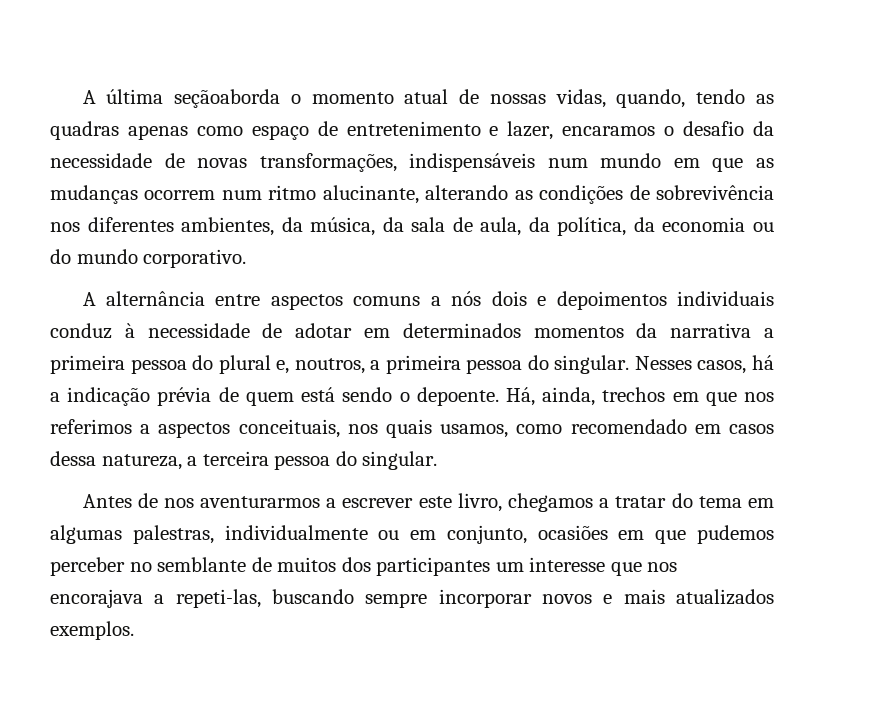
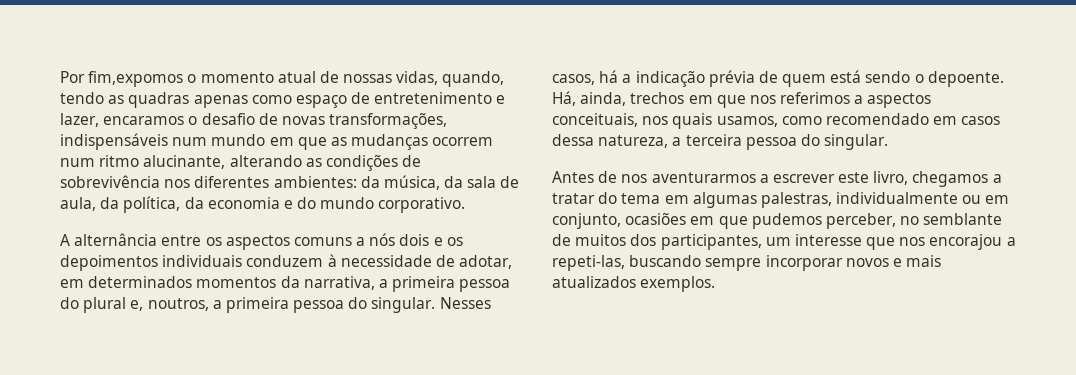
- A última seçãoaborda o momento atual de nossas vidas, quando, tendo as quadras apenas como espaço de entretenimento e lazer, encaramos o desafio da necessidade de novas transformações, indispensáveis num mundo em que as mudanças ocorrem num ritmo alucinante, alterando as condições de sobrevivência nos diferentes ambientes, da música, da sala de aula, da política, da economia ou do mundo corporativo.
+ Por fim,expomos o momento atual de nossas vidas, quando, tendo as quadras apenas como espaço de entretenimento e lazer, encaramos o desafio de novas transformações, indispensáveis num mundo em que as mudanças ocorrem num ritmo alucinante, alterando as condições de sobrevivência nos diferentes ambientes: da música, da sala de aula, da política, da economia e do mundo corporativo.
- A alternância entre aspectos comuns a nós dois e depoimentos individuais conduz à necessidade de adotar em determinados momentos da narrativa a primeira pessoa do plural e, noutros, a primeira pessoa do singular.
+ A alternância entre os aspectos comuns a nós dois e os depoimentos individuais conduzem à necessidade de adotar, em determinados momentos da narrativa, a primeira pessoa do plural e, noutros, a primeira pessoa do singular.
- Antes de nos aventurarmos a escrever este livro, chegamos a tratar do tema em algumas palestras, individualmente ou em conjunto, ocasiões em que pudemos perceber no semblante de muitos dos participantes um interesse que nos encorajava a repeti-las, buscando sempre incorporar novos e mais atualizados exemplos.
+ Antes de nos aventurarmos a escrever este livro, chegamos a tratar do tema em algumas palestras, individualmente ou em conjunto, ocasiões em que pudemos perceber, no semblante de muitos dos participantes, um interesse que nos encorajou a repeti-las, buscando sempre incorporar novos e mais atualizados exemplos.

